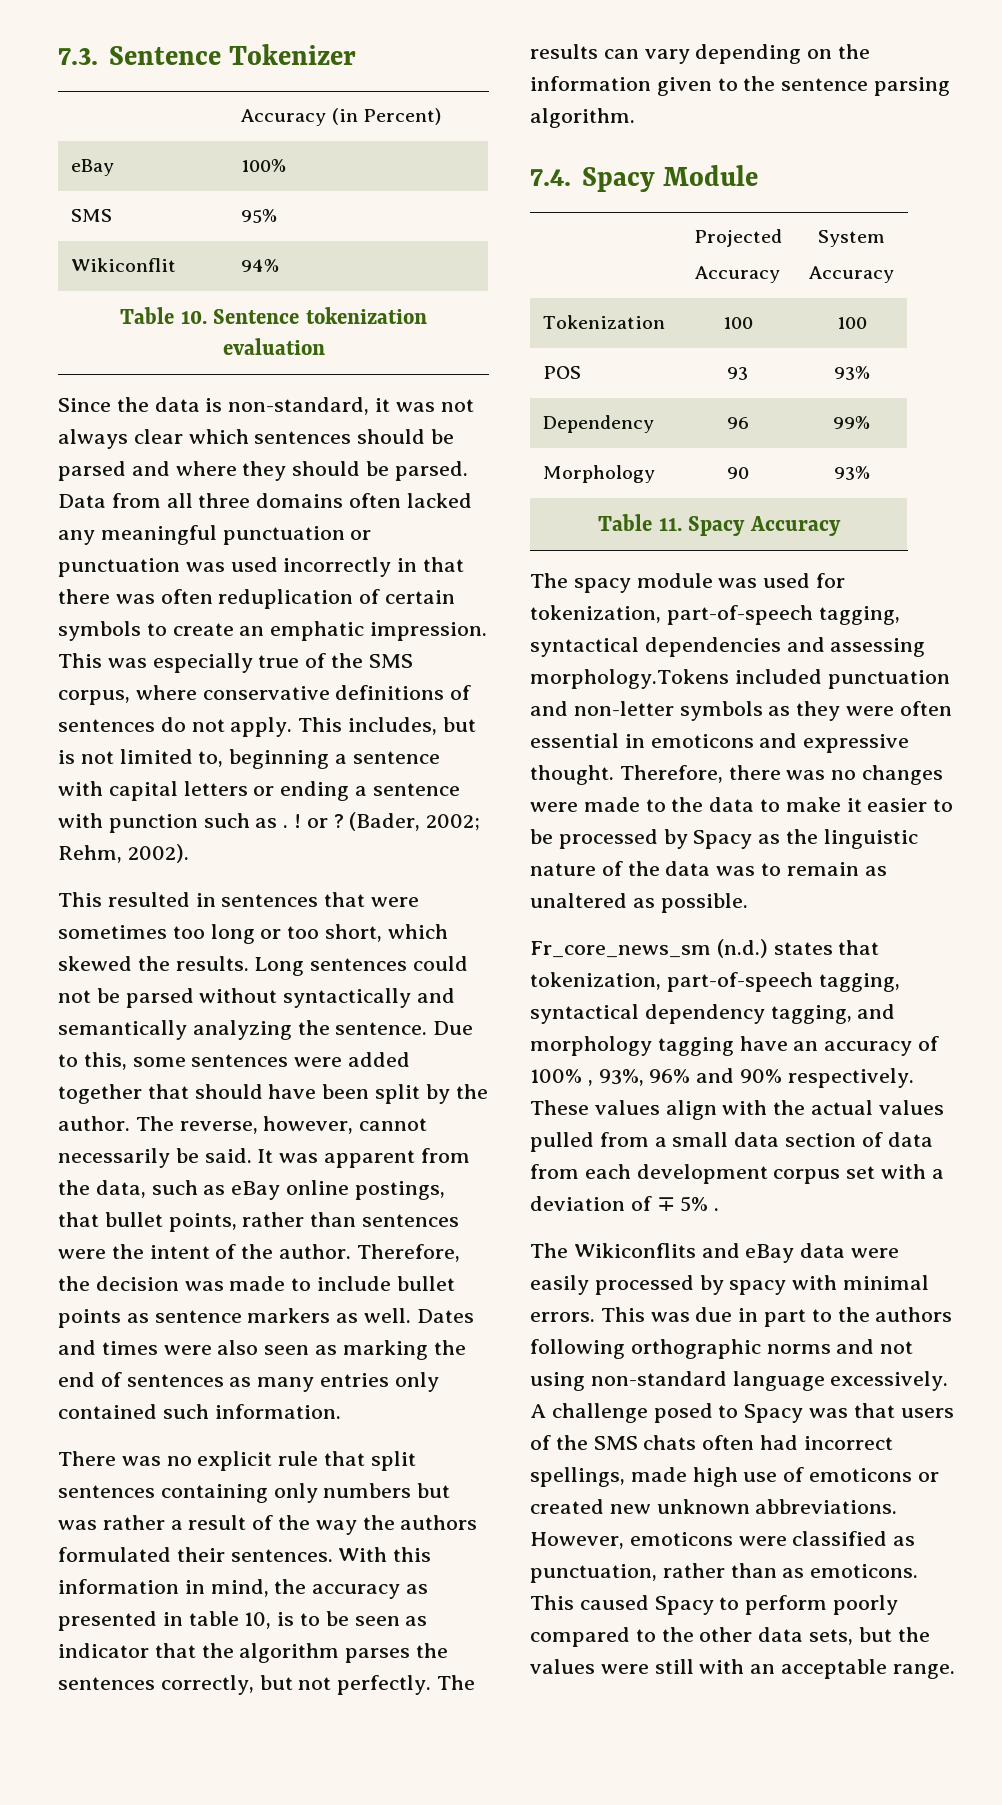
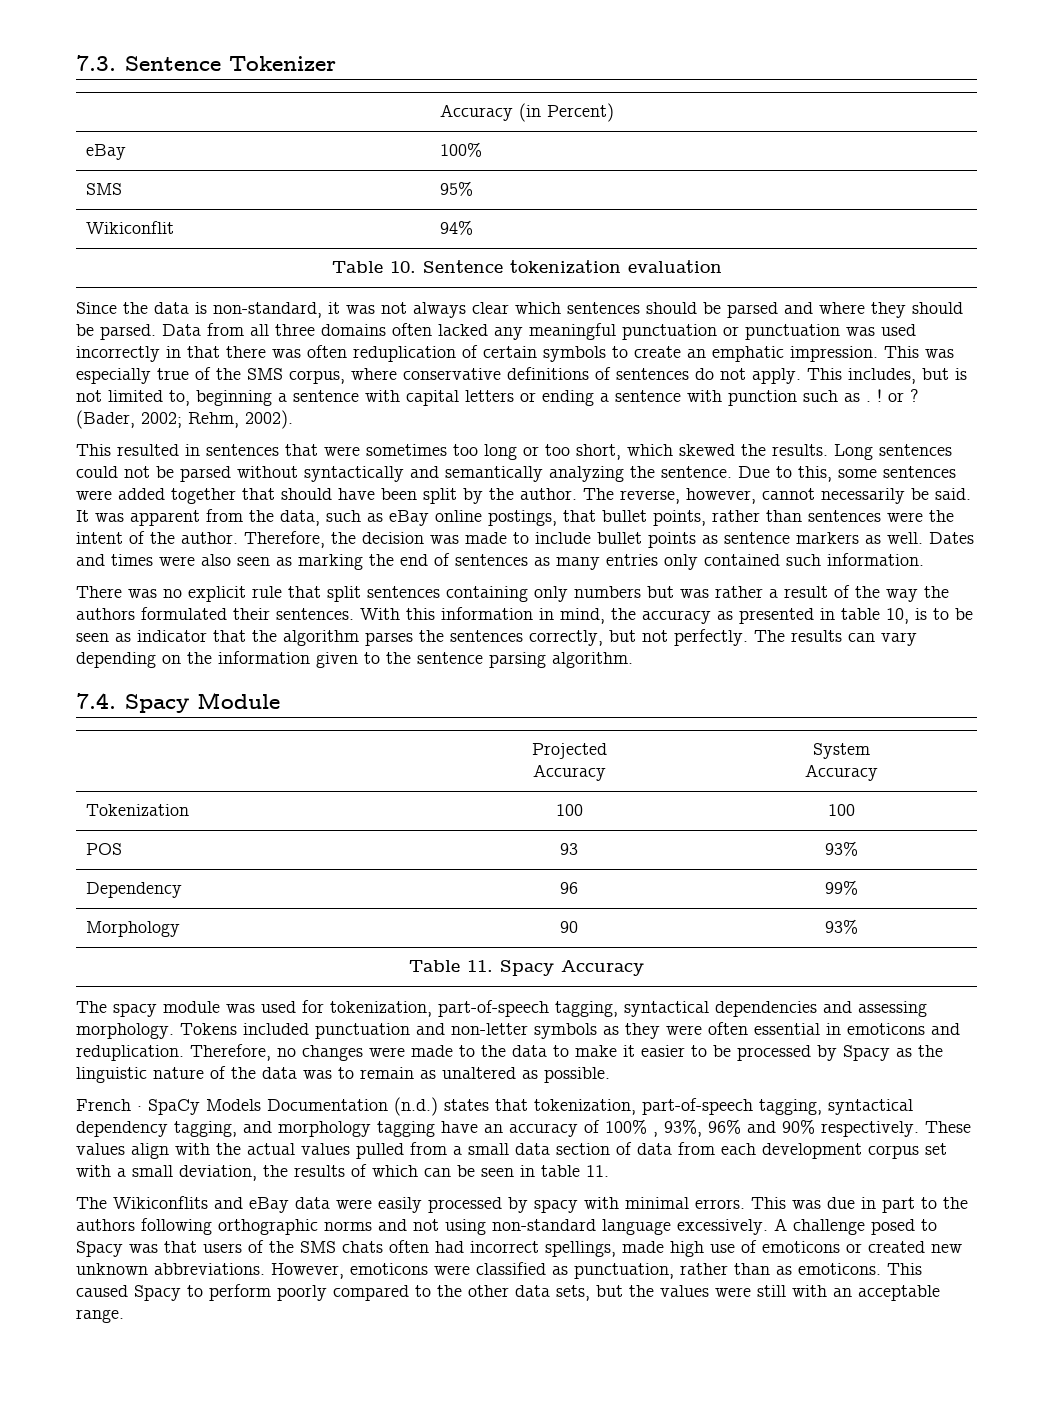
- The spacy module was used for tokenization, part-of-speech tagging, syntactical dependencies and assessing morphology.Tokens included punctuation and non-letter symbols as they were often essential in emoticons and expressive thought. Therefore, there was no changes were made to the data to make it easier to be processed by Spacy as the linguistic nature of the data was to remain as unaltered as possible.
+ The spacy module was used for tokenization, part-of-speech tagging, syntactical dependencies and assessing morphology. Tokens included punctuation and non-letter symbols as they were often essential in emoticons and reduplication. Therefore, no changes were made to the data to make it easier to be processed by Spacy as the linguistic nature of the data was to remain as unaltered as possible.
- Fr_core_news_sm (n.d.) states that tokenization, part-of-speech tagging, syntactical dependency tagging, and morphology tagging have an accuracy of 100% , 93%, 96% and 90% respectively.
+ French · SpaCy Models Documentation (n.d.) states that tokenization, part-of-speech tagging, syntactical dependency tagging, and morphology tagging have an accuracy of 100% , 93%, 96% and 90% respectively.
- These values align with the actual values pulled from a small data section of data from each development corpus set with a deviation of ∓ 5% .
+ These values align with the actual values pulled from a small data section of data from each development corpus set with a small deviation, the results of which can be seen in table 11.

